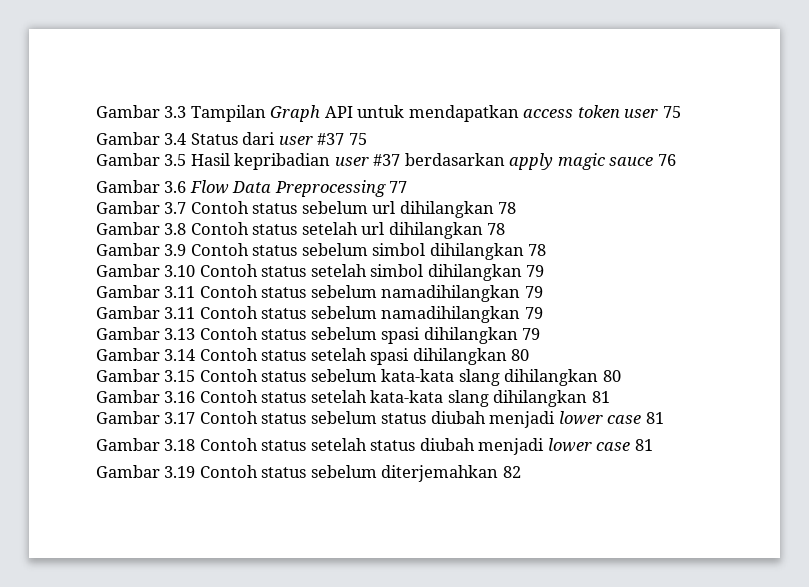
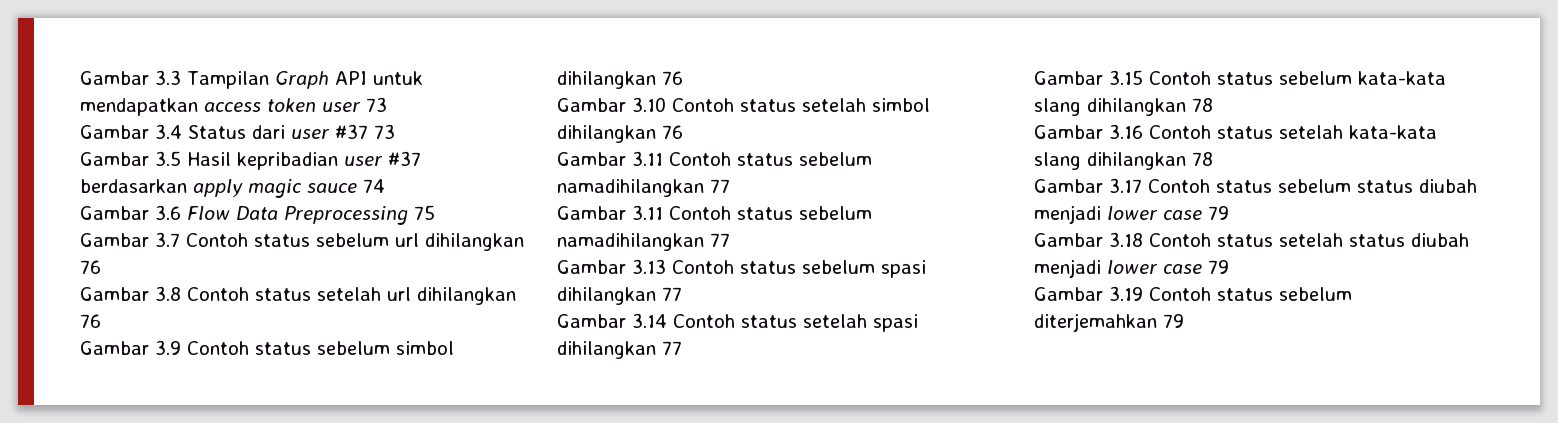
- Gambar 3.3 Tampilan Graph API untuk mendapatkan access token user 75
+ Gambar 3.3 Tampilan Graph API untuk mendapatkan access token user 73
- Gambar 3.4 Status dari user #37 75
+ Gambar 3.4 Status dari user #37 73
- Gambar 3.5 Hasil kepribadian user #37 berdasarkan apply magic sauce 76
+ Gambar 3.5 Hasil kepribadian user #37 berdasarkan apply magic sauce 74
- Gambar 3.6 Flow Data Preprocessing 77
+ Gambar 3.6 Flow Data Preprocessing 75
- Gambar 3.7 Contoh status sebelum url dihilangkan 78
+ Gambar 3.7 Contoh status sebelum url dihilangkan 76
- Gambar 3.8 Contoh status setelah url dihilangkan 78
+ Gambar 3.8 Contoh status setelah url dihilangkan 76
- Gambar 3.9 Contoh status sebelum simbol dihilangkan 78
+ Gambar 3.9 Contoh status sebelum simbol dihilangkan 76
- Gambar 3.10 Contoh status setelah simbol dihilangkan 79
- Gambar 3.11 Contoh status sebelum namadihilangkan 79
- Gambar 3.11 Contoh status sebelum namadihilangkan 79
+ Gambar 3.10 Contoh status setelah simbol dihilangkan 76
+ Gambar 3.11 Contoh status sebelum namadihilangkan 77
+ Gambar 3.11 Contoh status sebelum namadihilangkan 77
- Gambar 3.13 Contoh status sebelum spasi dihilangkan 79
+ Gambar 3.13 Contoh status sebelum spasi dihilangkan 77
- Gambar 3.14 Contoh status setelah spasi dihilangkan 80
+ Gambar 3.14 Contoh status setelah spasi dihilangkan 77
- Gambar 3.15 Contoh status sebelum kata-kata slang dihilangkan 80
+ Gambar 3.15 Contoh status sebelum kata-kata slang dihilangkan 78
- Gambar 3.16 Contoh status setelah kata-kata slang dihilangkan 81
+ Gambar 3.16 Contoh status setelah kata-kata slang dihilangkan 78
- Gambar 3.17 Contoh status sebelum status diubah menjadi lower case 81
+ Gambar 3.17 Contoh status sebelum status diubah menjadi lower case 79
- Gambar 3.18 Contoh status setelah status diubah menjadi lower case 81
+ Gambar 3.18 Contoh status setelah status diubah menjadi lower case 79
- Gambar 3.19 Contoh status sebelum diterjemahkan 82
+ Gambar 3.19 Contoh status sebelum diterjemahkan 79

